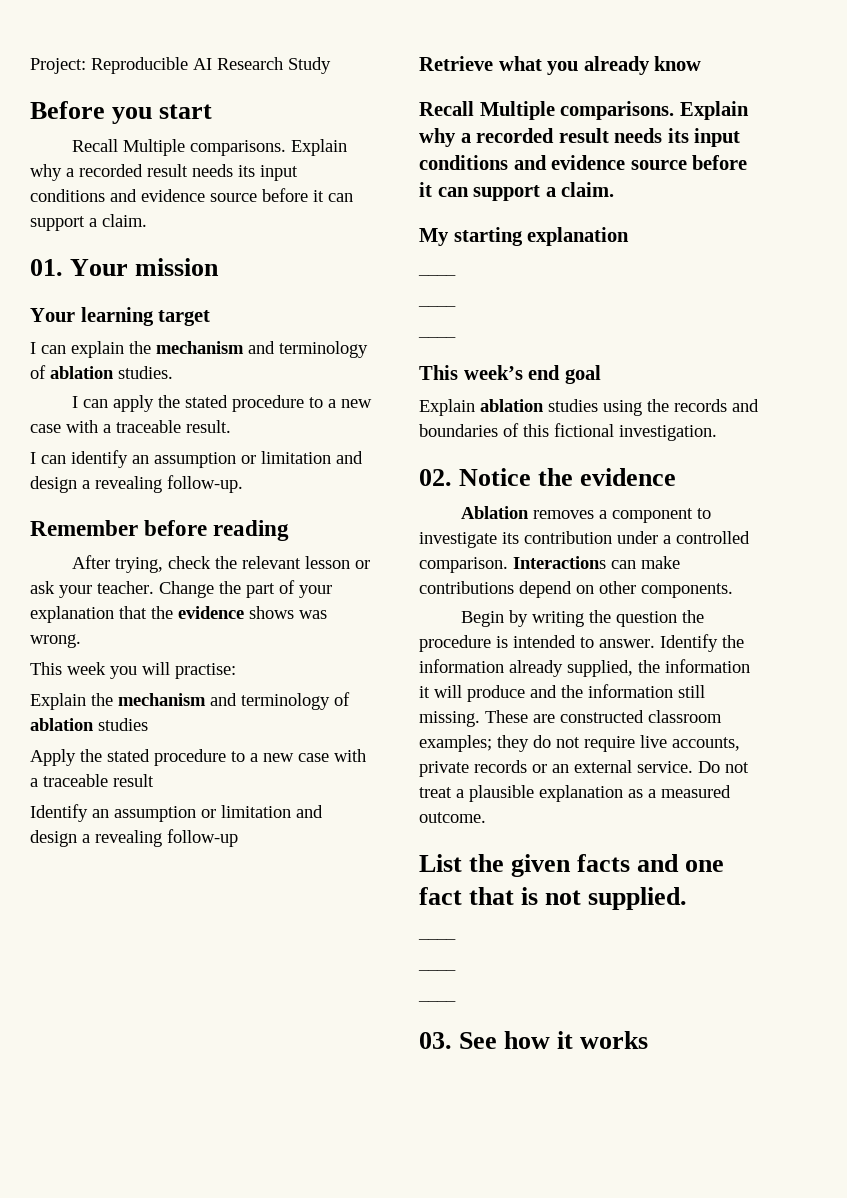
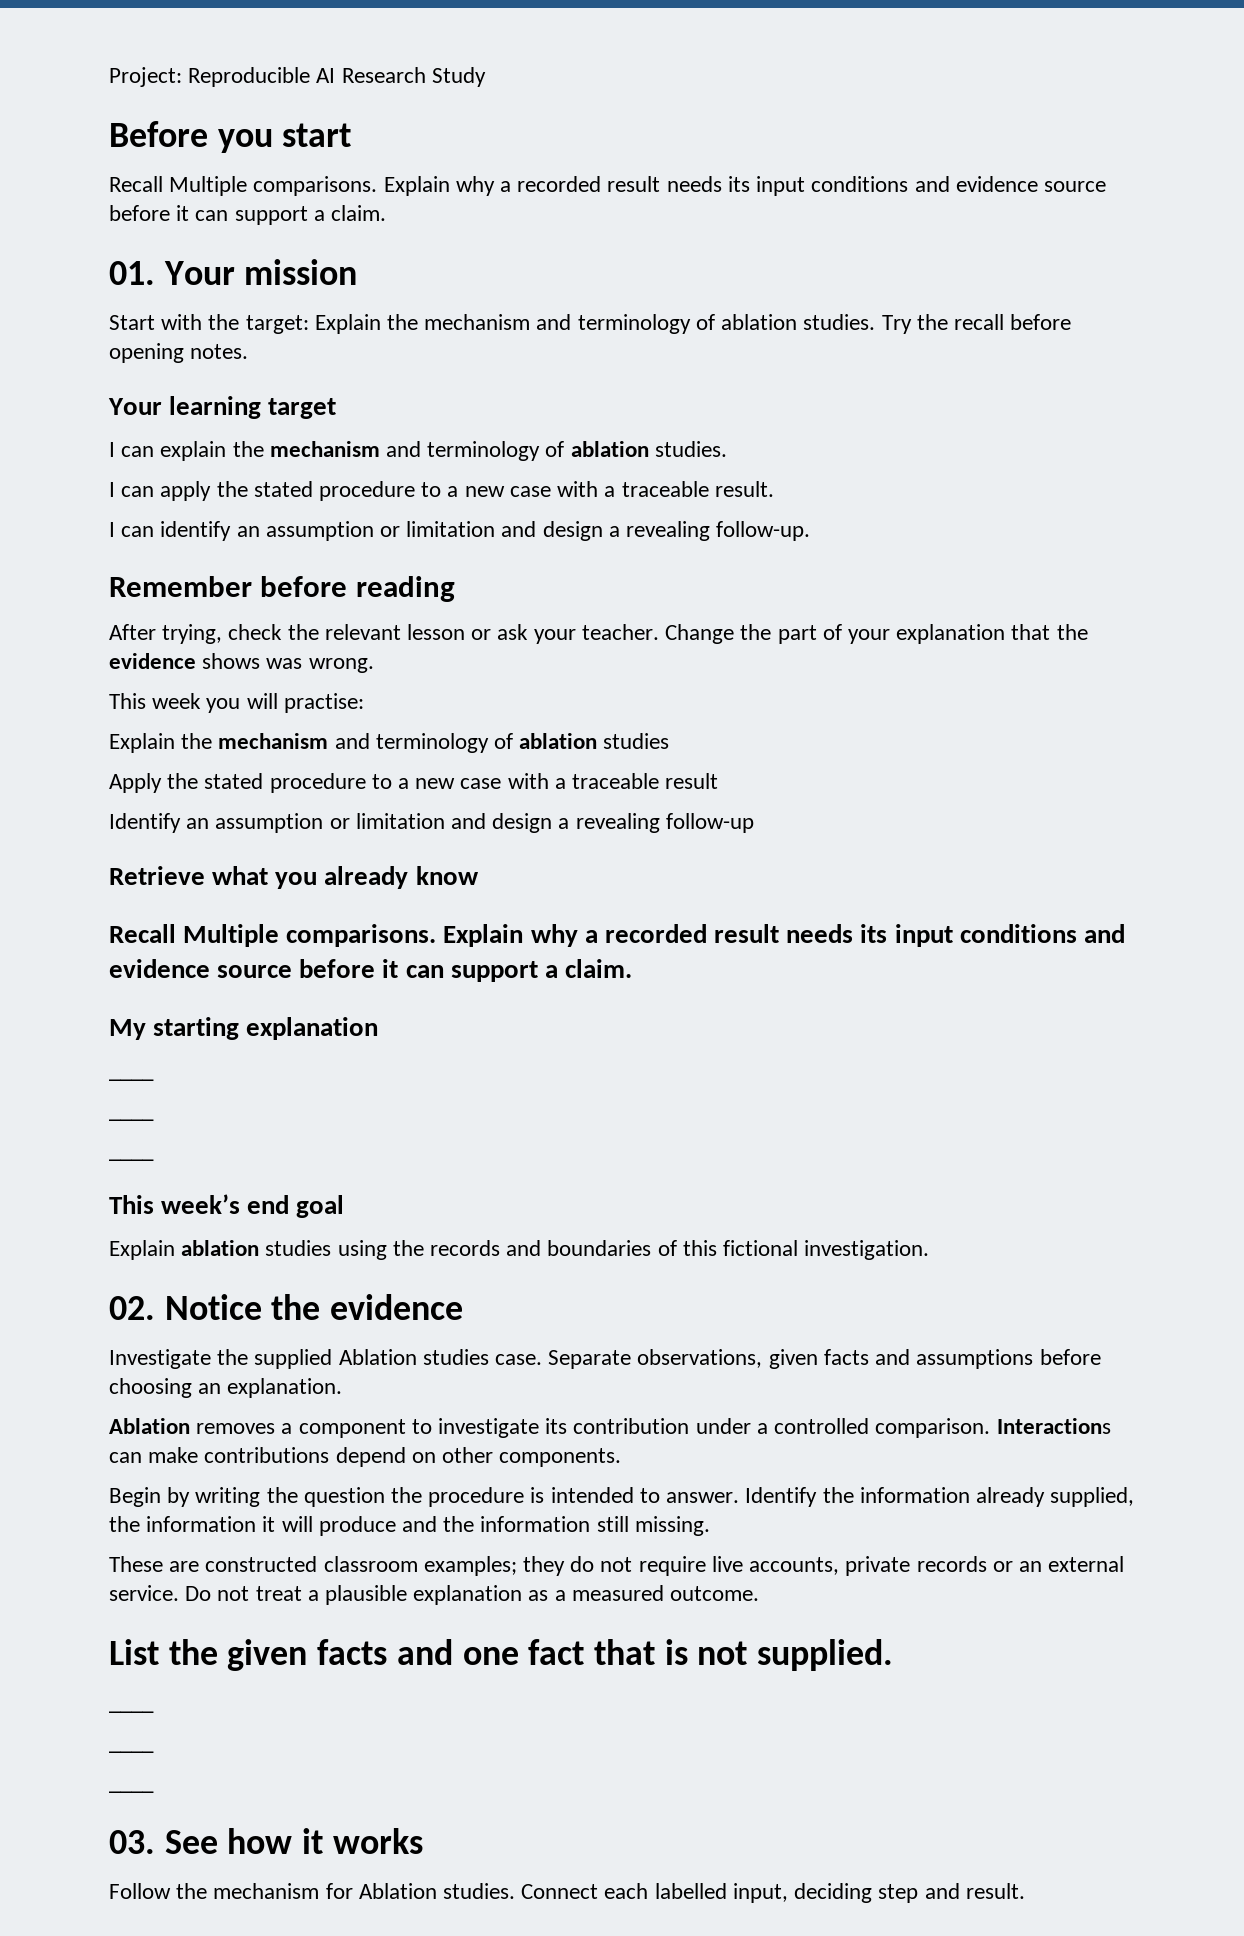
+ Start with the target: Explain the mechanism and terminology of ablation studies. Try the recall before opening notes.
+ Investigate the supplied Ablation studies case. Separate observations, given facts and assumptions before choosing an explanation.
- Identify the information already supplied, the information it will produce and the information still missing. These are constructed classroom examples; they do not require live accounts, private records or an external service.
+ Identify the information already supplied, the information it will produce and the information still missing.
+ These are constructed classroom examples; they do not require live accounts, private records or an external service.
+ Follow the mechanism for Ablation studies. Connect each labelled input, deciding step and result.

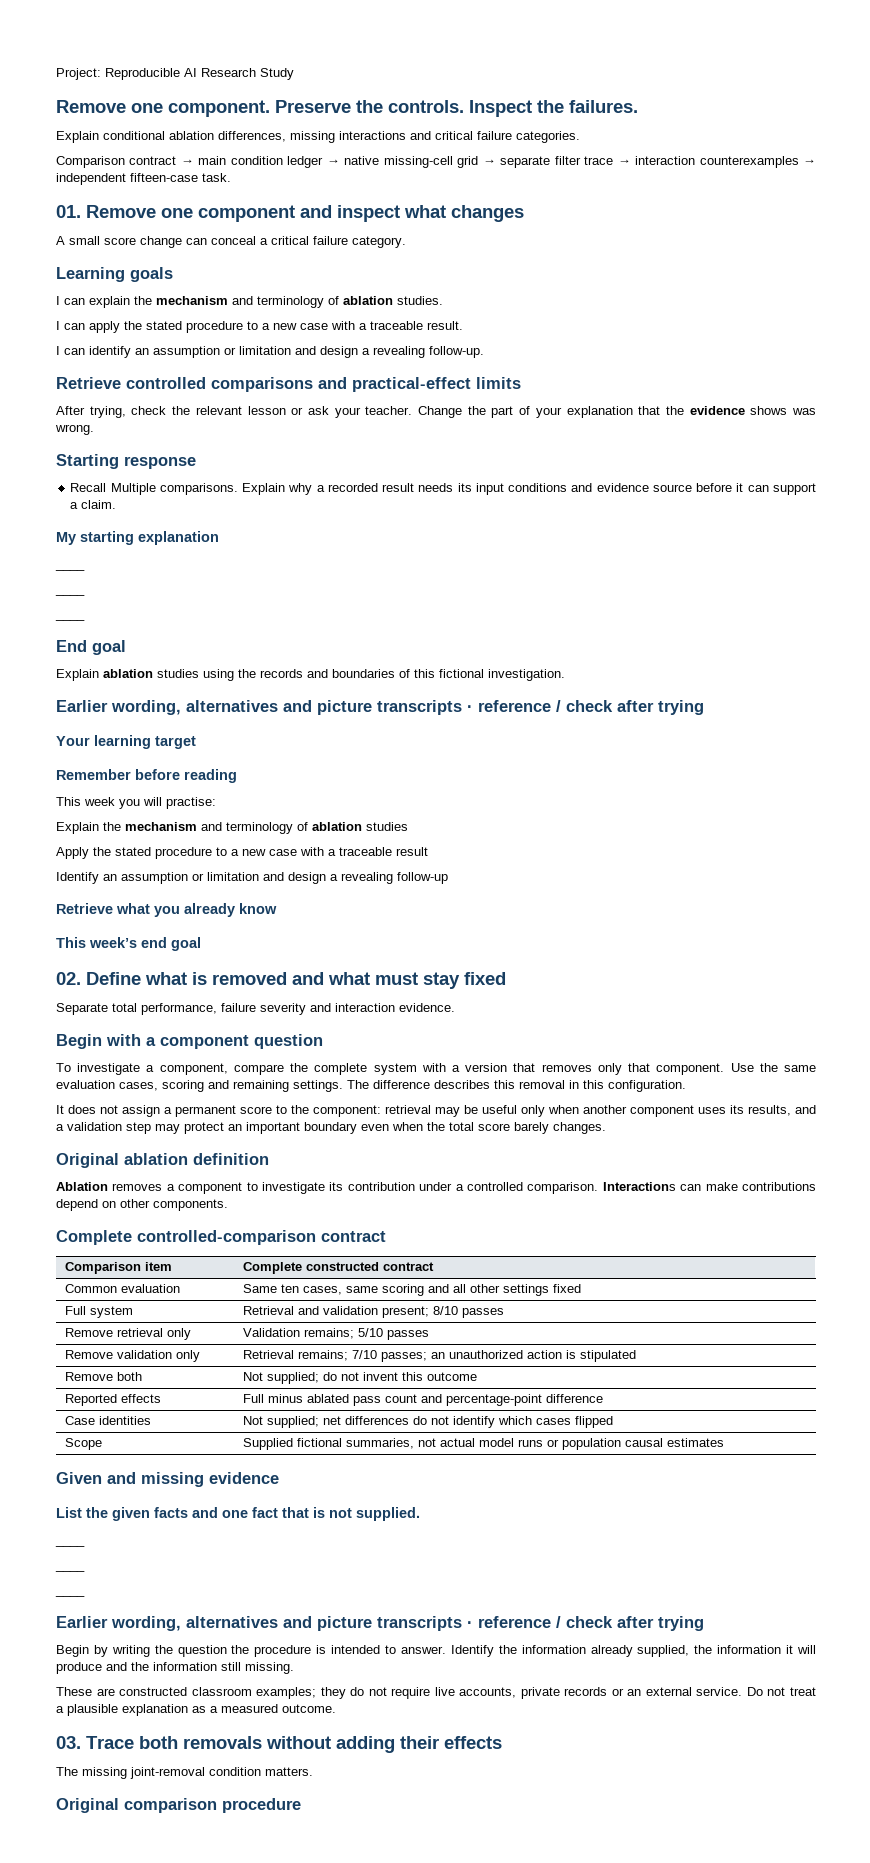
- Before you start
- Recall Multiple comparisons. Explain why a recorded result needs its input conditions and evidence source before it can support a claim.
- 01. Your mission
- Start with the target: Explain the mechanism and terminology of ablation studies. Try the recall before opening notes.
- Your learning target
+ Remove one component. Preserve the controls. Inspect the failures.
+ Explain conditional ablation differences, missing interactions and critical failure categories.
+ Comparison contract → main condition ledger → native missing-cell grid → separate filter trace → interaction counterexamples → independent fifteen-case task.
+ 01. Remove one component and inspect what changes
+ A small score change can conceal a critical failure category.
+ Learning goals
- Remember before reading
+ Retrieve controlled comparisons and practical-effect limits
+ Starting response
+ Recall Multiple comparisons. Explain why a recorded result needs its input conditions and evidence source before it can support a claim.
+ My starting explanation
+ ____
+ ____
+ ____
+ End goal
+ Explain ablation studies using the records and boundaries of this fictional investigation.
+ Earlier wording, alternatives and picture transcripts · reference / check after trying
+ Your learning target
+ Remember before reading
  Retrieve what you already know
- Recall Multiple comparisons. Explain why a recorded result needs its input conditions and evidence source before it can support a claim.
- My starting explanation
- ____
- ____
- ____
  This week’s end goal
- Explain ablation studies using the records and boundaries of this fictional investigation.
- 02. Notice the evidence
- Investigate the supplied Ablation studies case. Separate observations, given facts and assumptions before choosing an explanation.
+ 02. Define what is removed and what must stay fixed
+ Separate total performance, failure severity and interaction evidence.
+ Begin with a component question
+ To investigate a component, compare the complete system with a version that removes only that component. Use the same evaluation cases, scoring and remaining settings. The difference describes this removal in this configuration.
+ It does not assign a permanent score to the component: retrieval may be useful only when another component uses its results, and a validation step may protect an important boundary even when the total score barely changes.
+ Original ablation definition
+ Complete controlled-comparison contract
+ Comparison item | Complete constructed contract
+ Common evaluation | Same ten cases, same scoring and all other settings fixed
+ Full system | Retrieval and validation present; 8/10 passes
+ Remove retrieval only | Validation remains; 5/10 passes
+ Remove validation only | Retrieval remains; 7/10 passes; an unauthorized action is stipulated
+ Remove both | Not supplied; do not invent this outcome
+ Reported effects | Full minus ablated pass count and percentage-point difference
+ Case identities | Not supplied; net differences do not identify which cases flipped
+ Scope | Supplied fictional summaries, not actual model runs or population causal estimates
+ Given and missing evidence
+ List the given facts and one fact that is not supplied.
+ ____
+ ____
+ ____
+ Earlier wording, alternatives and picture transcripts · reference / check after trying
- List the given facts and one fact that is not supplied.
- ____
- ____
- ____
- 03. See how it works
- Follow the mechanism for Ablation studies. Connect each labelled input, deciding step and result.
+ 03. Trace both removals without adding their effects
+ The missing joint-removal condition matters.
+ Original comparison procedure

